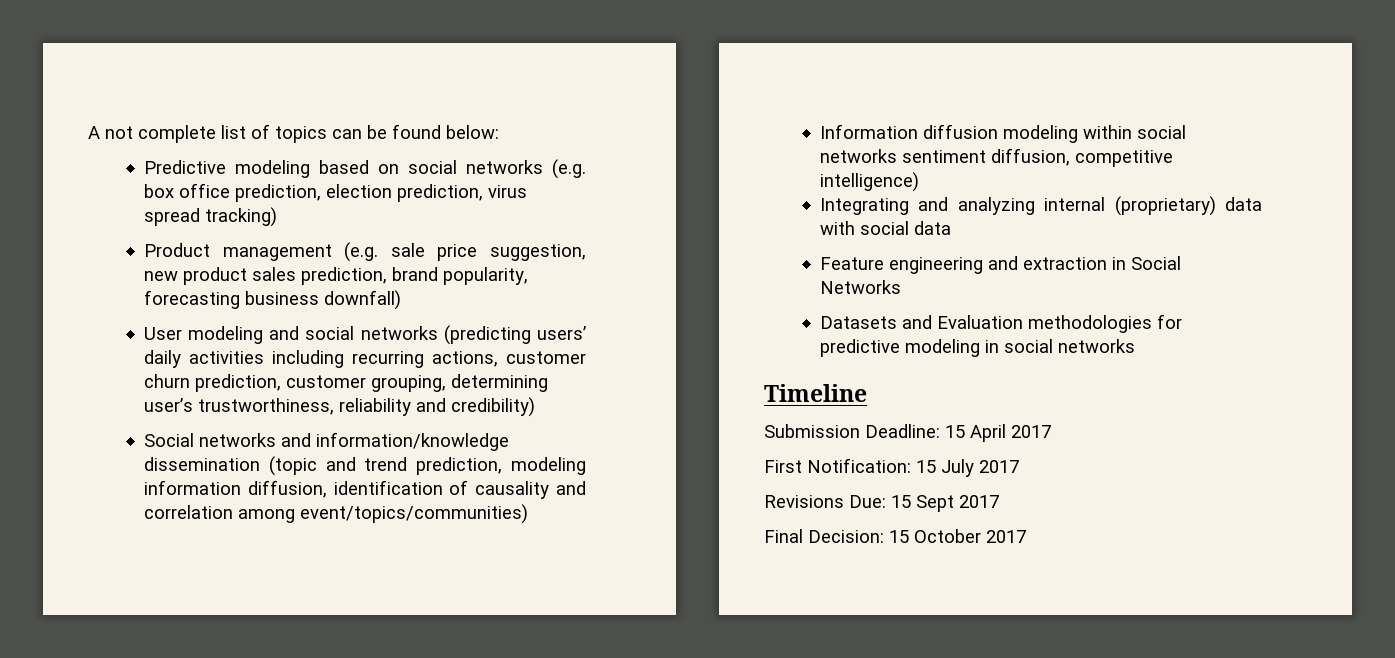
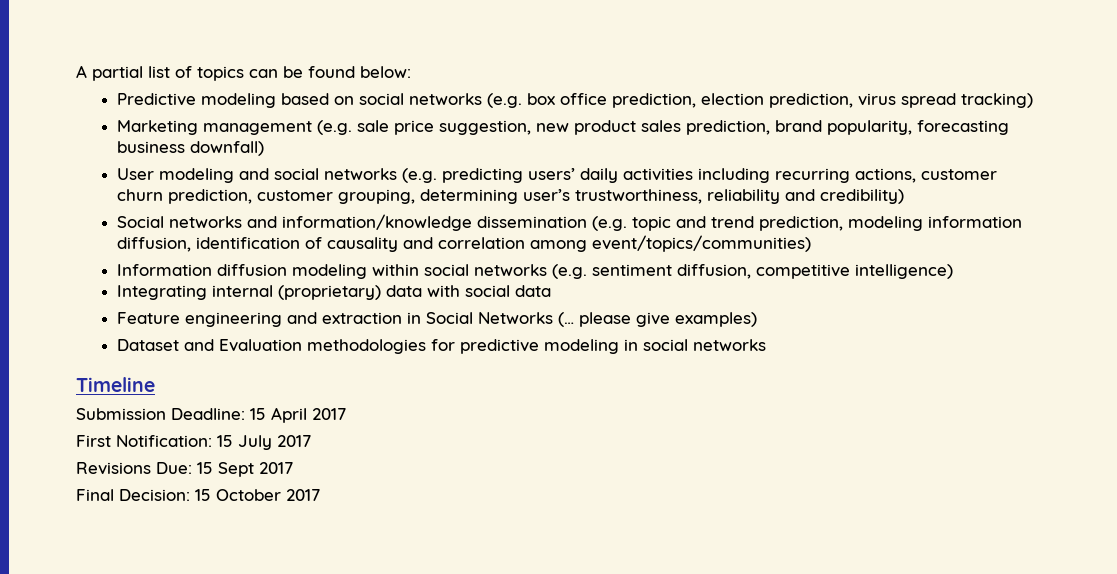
- A not complete list of topics can be found below:
+ A partial list of topics can be found below:
- Product management (e.g. sale price suggestion, new product sales prediction, brand popularity, forecasting business downfall)
+ Marketing management (e.g. sale price suggestion, new product sales prediction, brand popularity, forecasting business downfall)
- User modeling and social networks (predicting users’ daily activities including recurring actions, customer churn prediction, customer grouping, determining user’s trustworthiness, reliability and credibility)
+ User modeling and social networks (e.g. predicting users’ daily activities including recurring actions, customer churn prediction, customer grouping, determining user’s trustworthiness, reliability and credibility)
- Social networks and information/knowledge dissemination (topic and trend prediction, modeling information diffusion, identification of causality and correlation among event/topics/communities)
+ Social networks and information/knowledge dissemination (e.g. topic and trend prediction, modeling information diffusion, identification of causality and correlation among event/topics/communities)
- Information diffusion modeling within social networks sentiment diffusion, competitive intelligence)
+ Information diffusion modeling within social networks (e.g. sentiment diffusion, competitive intelligence)
- Integrating and analyzing internal (proprietary) data with social data
+ Integrating internal (proprietary) data with social data
- Feature engineering and extraction in Social Networks
- Datasets and Evaluation methodologies for predictive modeling in social networks
+ Feature engineering and extraction in Social Networks (… please give examples)
+ Dataset and Evaluation methodologies for predictive modeling in social networks

